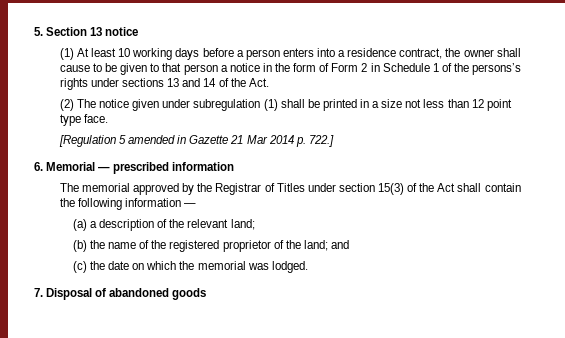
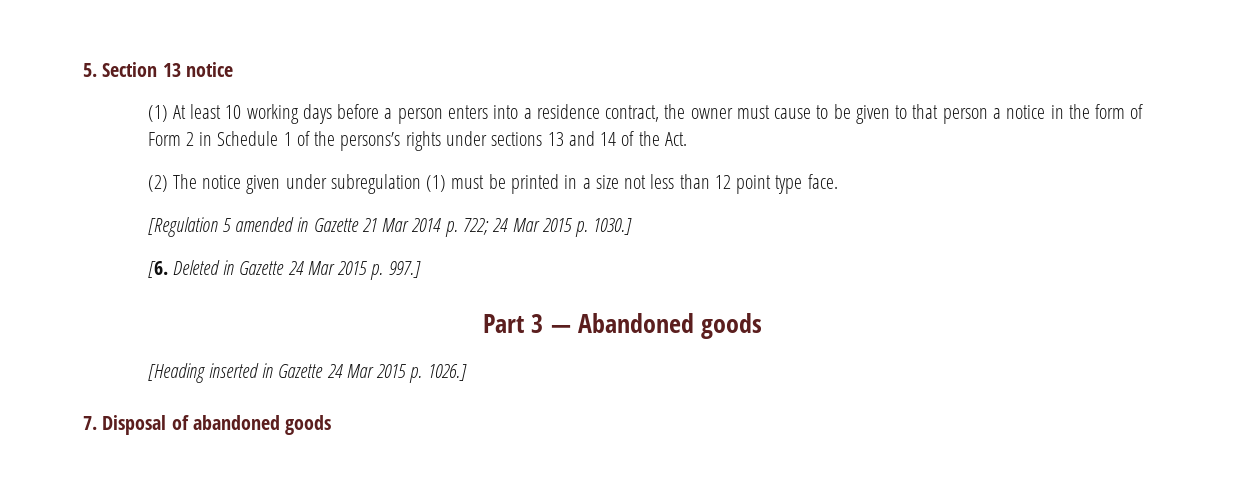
- (1) At least 10 working days before a person enters into a residence contract, the owner shall cause to be given to that person a notice in the form of Form 2 in Schedule 1 of the persons’s rights under sections 13 and 14 of the Act.
+ (1) At least 10 working days before a person enters into a residence contract, the owner must cause to be given to that person a notice in the form of Form 2 in Schedule 1 of the persons’s rights under sections 13 and 14 of the Act.
- (2) The notice given under subregulation (1) shall be printed in a size not less than 12 point type face.
+ (2) The notice given under subregulation (1) must be printed in a size not less than 12 point type face.
- [Regulation 5 amended in Gazette 21 Mar 2014 p. 722.]
- 6. Memorial — prescribed information
- The memorial approved by the Registrar of Titles under section 15(3) of the Act shall contain the following information —
- (a) a description of the relevant land;
- (b) the name of the registered proprietor of the land; and
- (c) the date on which the memorial was lodged.
+ [Regulation 5 amended in Gazette 21 Mar 2014 p. 722; 24 Mar 2015 p. 1030.]
+ [6. Deleted in Gazette 24 Mar 2015 p. 997.]
+ Part 3 — Abandoned goods
+ [Heading inserted in Gazette 24 Mar 2015 p. 1026.]

